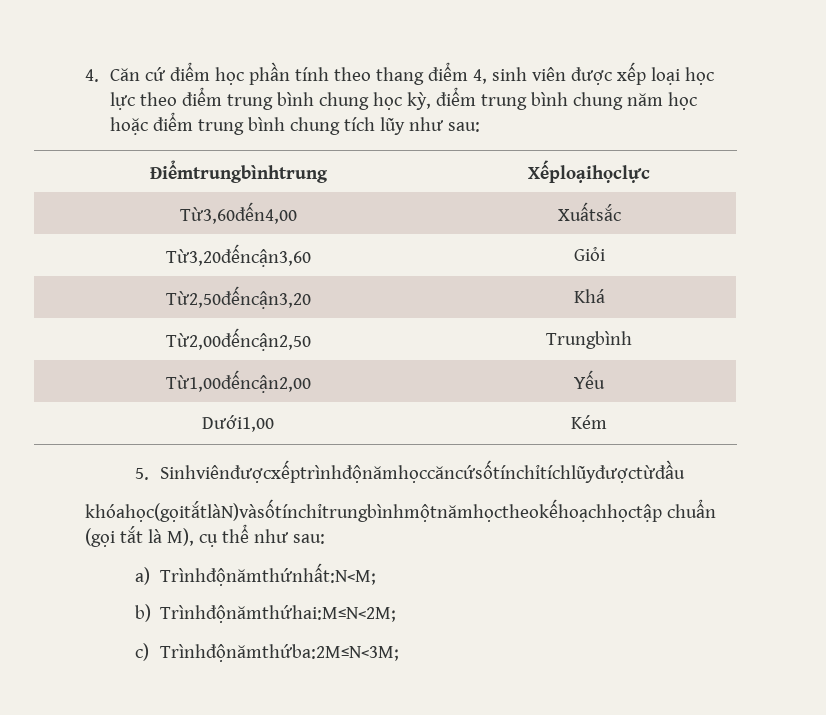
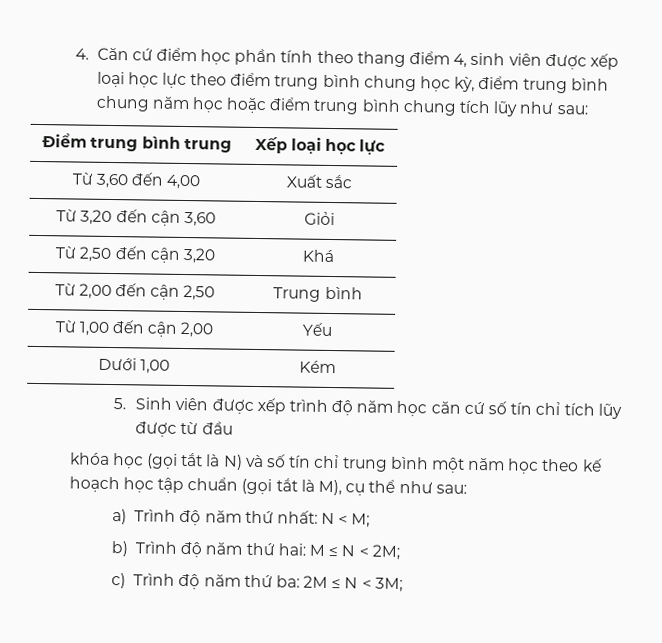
- Điểmtrungbìnhtrung | Xếploạihọclực
- Từ3,60đến4,00 | Xuấtsắc
- Từ3,20đếncận3,60 | Giỏi
- Từ2,50đếncận3,20 | Khá
- Từ2,00đếncận2,50 | Trungbình
- Từ1,00đếncận2,00 | Yếu
+ Điểm trung bình trung | Xếp loại học lực
+ Từ 3,60 đến 4,00 | Xuất sắc
+ Từ 3,20 đến cận 3,60 | Giỏi
+ Từ 2,50 đến cận 3,20 | Khá
+ Từ 2,00 đến cận 2,50 | Trung bình
+ Từ 1,00 đến cận 2,00 | Yếu
- Dưới1,00 | Kém
+ Dưới 1,00 | Kém
- 5. Sinhviênđượcxếptrìnhđộnămhọccăncứsốtínchỉtíchlũyđượctừđầu
- khóahọc(gọitắtlàN)vàsốtínchỉtrungbìnhmộtnămhọctheokếhoạchhọctập chuẩn (gọi tắt là M), cụ thể như sau:
+ 5. Sinh viên được xếp trình độ năm học căn cứ số tín chỉ tích lũy được từ đầu
+ khóa học (gọi tắt là N) và số tín chỉ trung bình một năm học theo kế hoạch học tập chuẩn (gọi tắt là M), cụ thể như sau:
- a) Trìnhđộnămthứnhất:N<M;
- b) Trìnhđộnămthứhai:M≤N<2M;
- c) Trìnhđộnămthứba:2M≤N<3M;
+ a) Trình độ năm thứ nhất: N < M;
+ b) Trình độ năm thứ hai: M ≤ N < 2M;
+ c) Trình độ năm thứ ba: 2M ≤ N < 3M;

